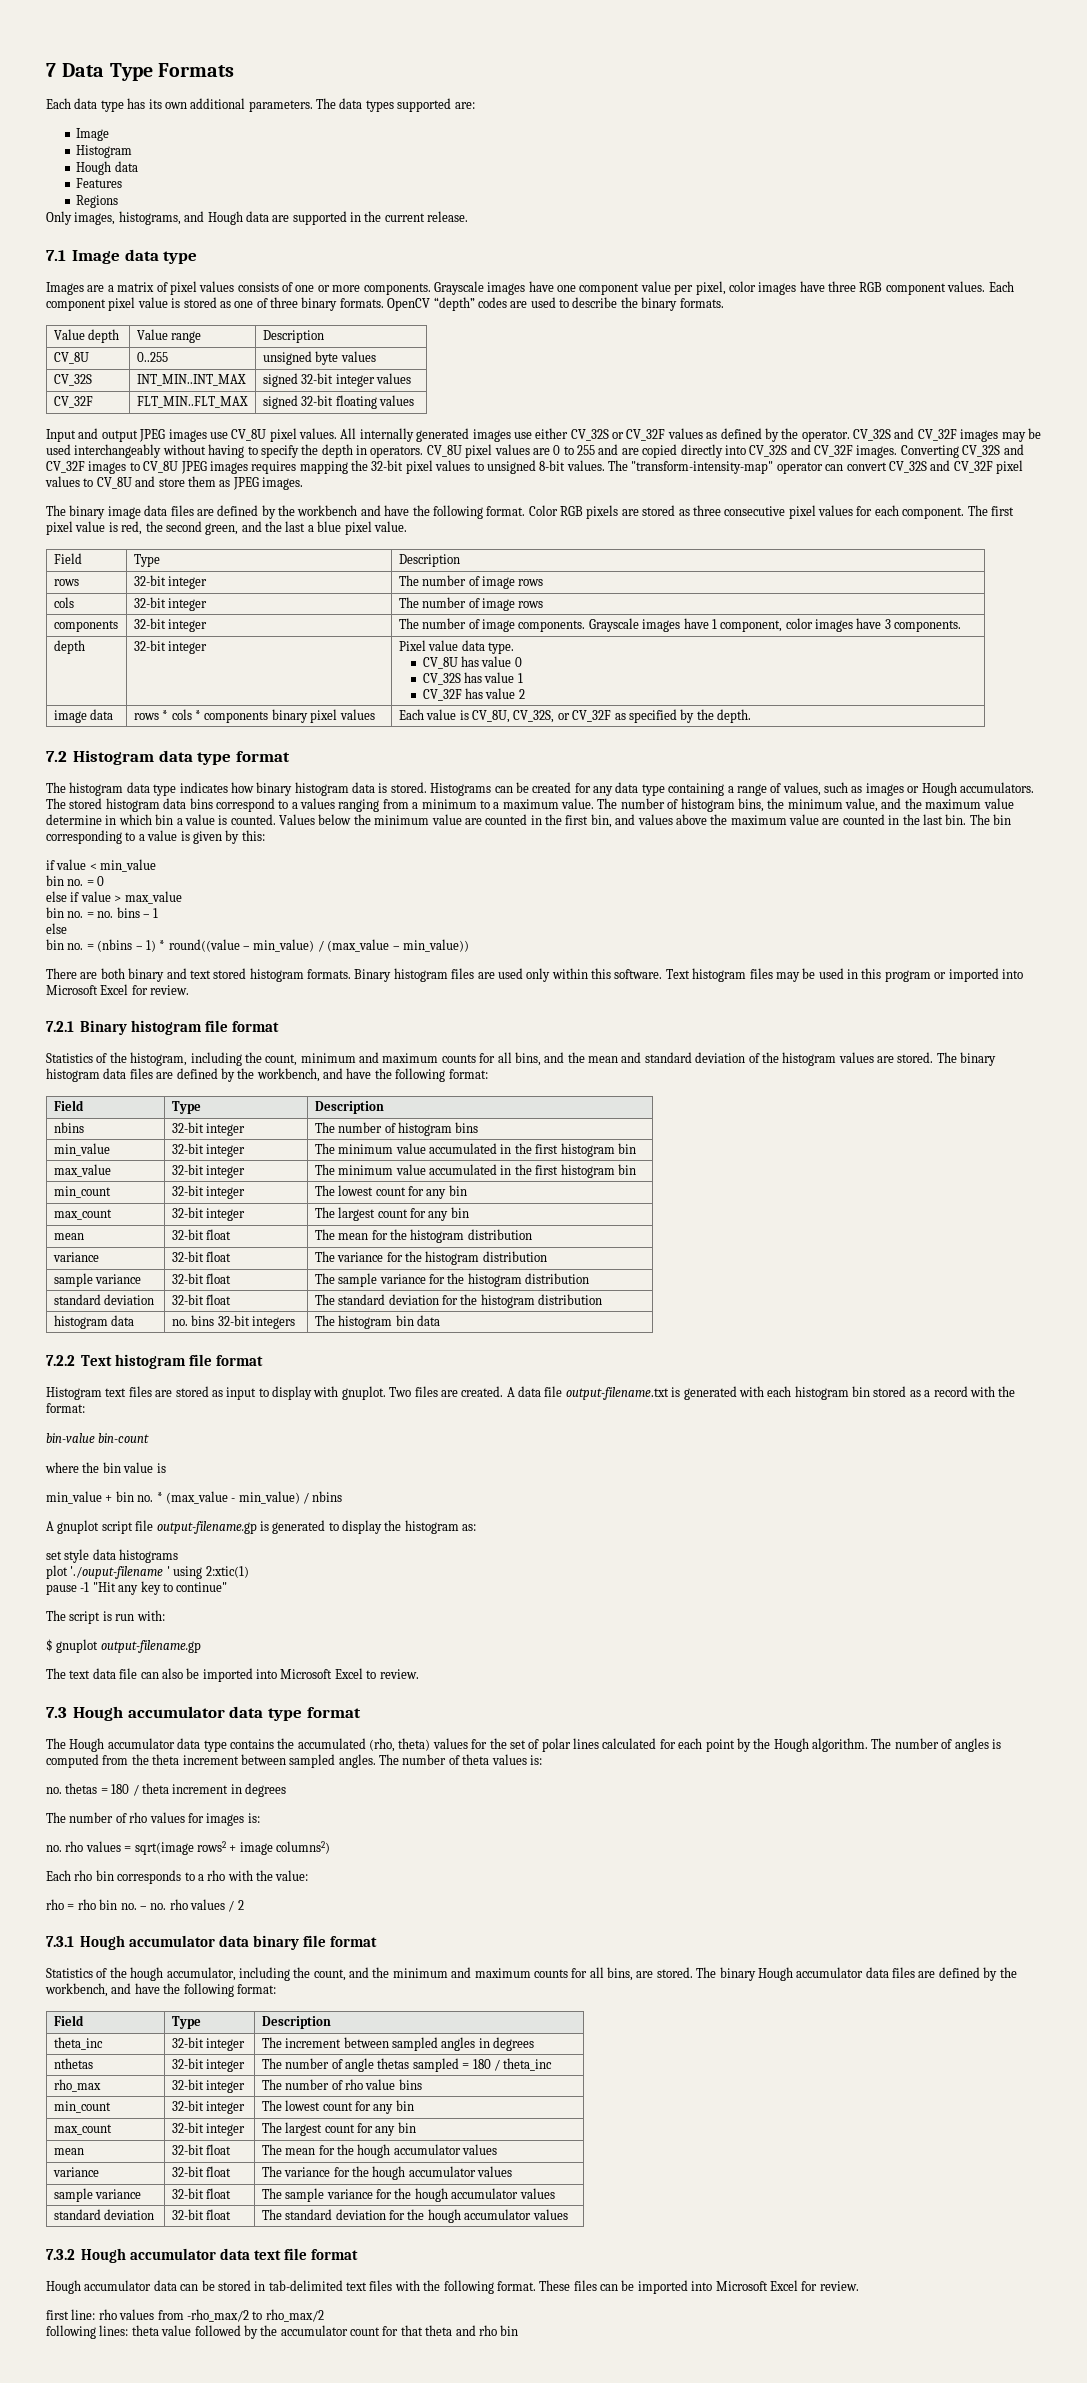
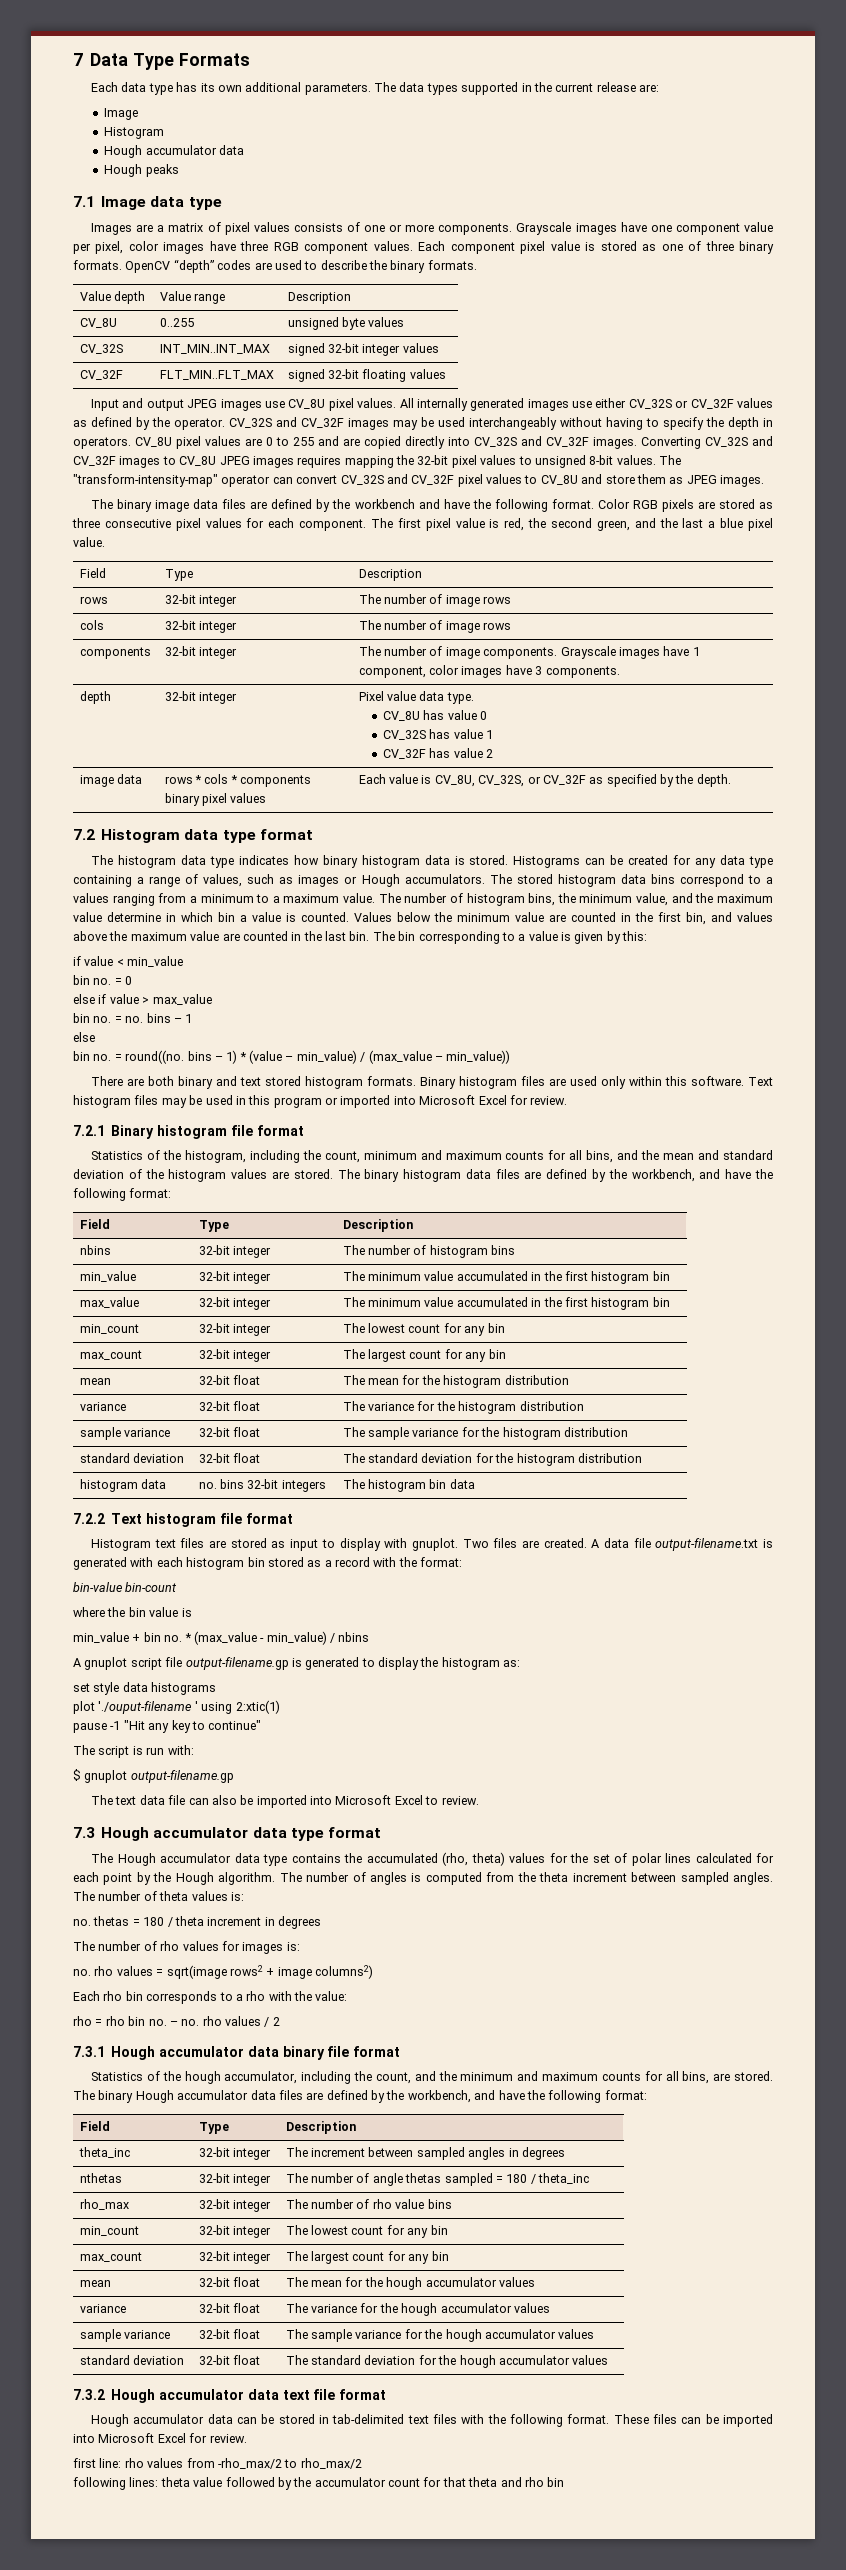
- The data types supported are:
+ The data types supported in the current release are:
  Image
  Histogram
- Hough data
- Features
- Regions
- Only images, histograms, and Hough data are supported in the current release.
+ Hough accumulator data
+ Hough peaks
- bin no. = (nbins – 1) * round((value – min_value) / (max_value – min_value))
+ bin no. = round((no. bins – 1) * (value – min_value) / (max_value – min_value))

